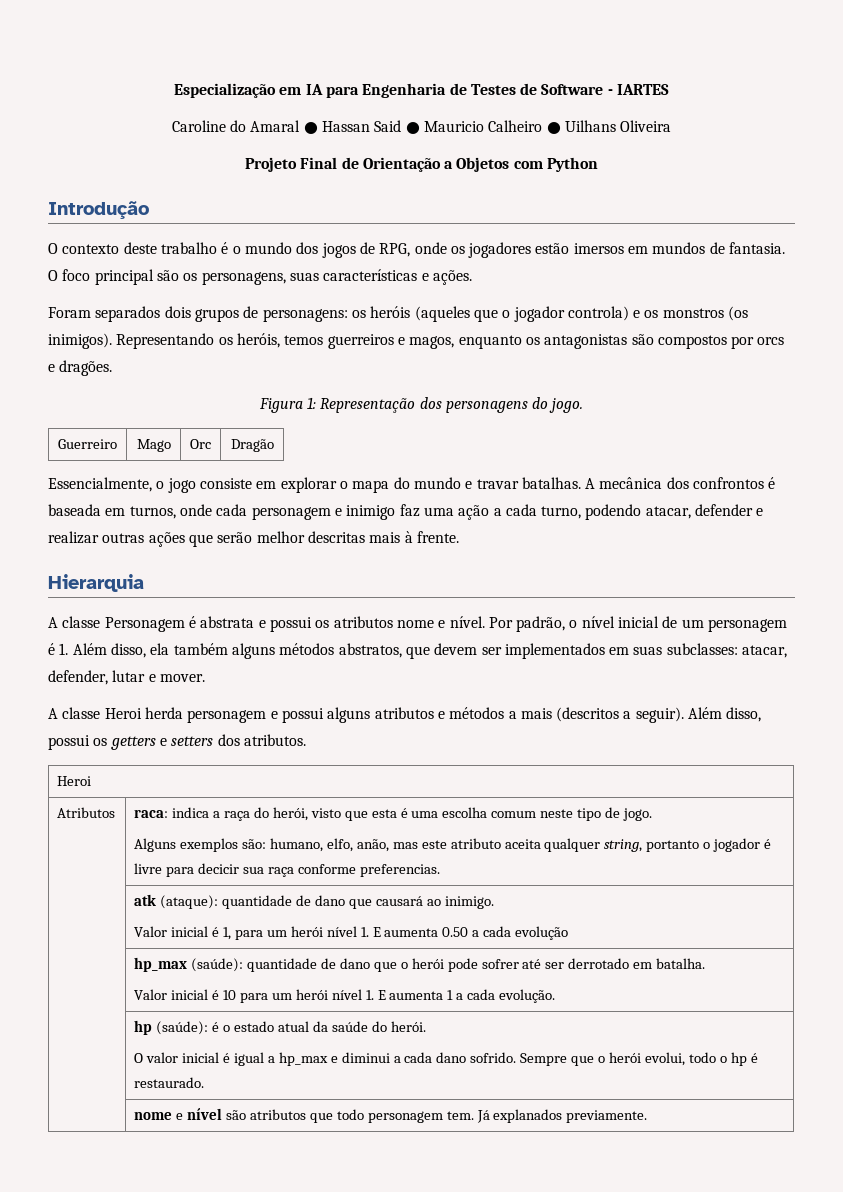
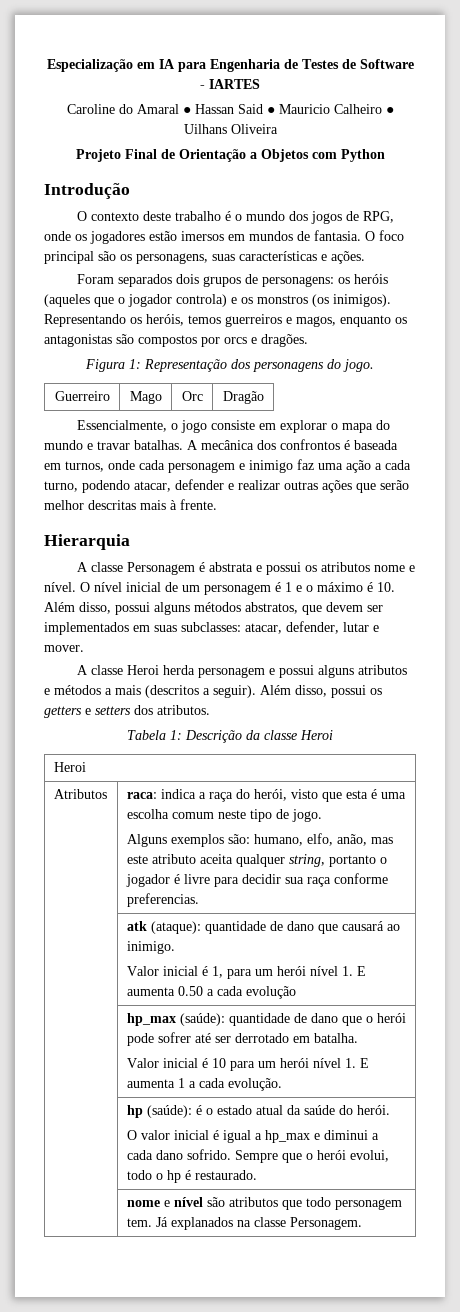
- Por padrão, o nível inicial de um personagem é 1. Além disso, ela também alguns métodos abstratos, que devem ser implementados em suas subclasses: atacar, defender, lutar e mover.
+ O nível inicial de um personagem é 1 e o máximo é 10. Além disso, possui alguns métodos abstratos, que devem ser implementados em suas subclasses: atacar, defender, lutar e mover.
+ Tabela 1: Descrição da classe Heroi
- Alguns exemplos são: humano, elfo, anão, mas este atributo aceita qualquer string, portanto o jogador é livre para decicir sua raça conforme preferencias.
+ Alguns exemplos são: humano, elfo, anão, mas este atributo aceita qualquer string, portanto o jogador é livre para decidir sua raça conforme preferencias.
- | nome e nível são atributos que todo personagem tem. Já explanados previamente.
+ | nome e nível são atributos que todo personagem tem. Já explanados na classe Personagem.

